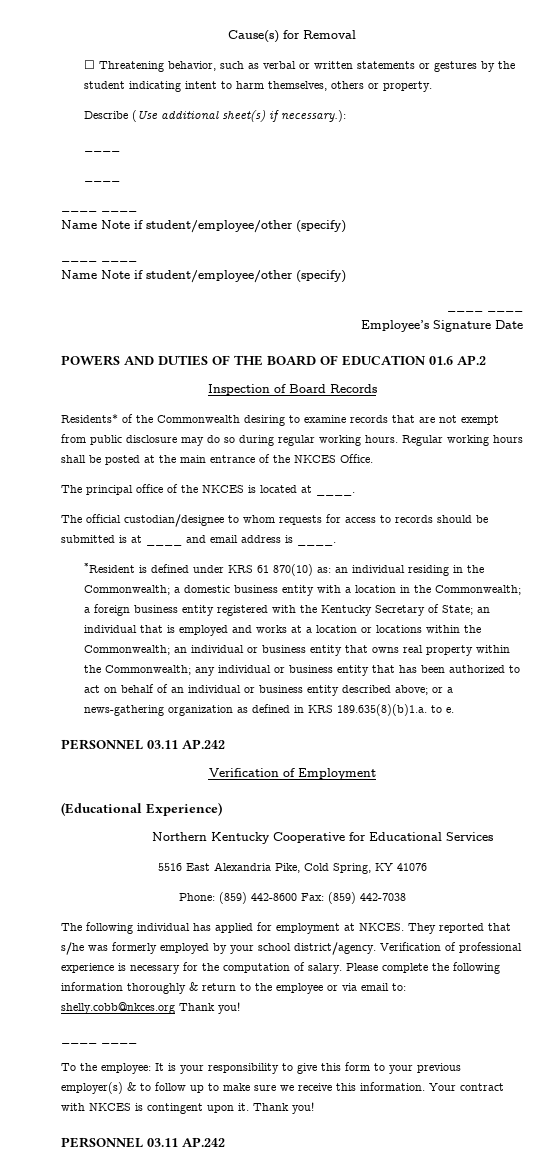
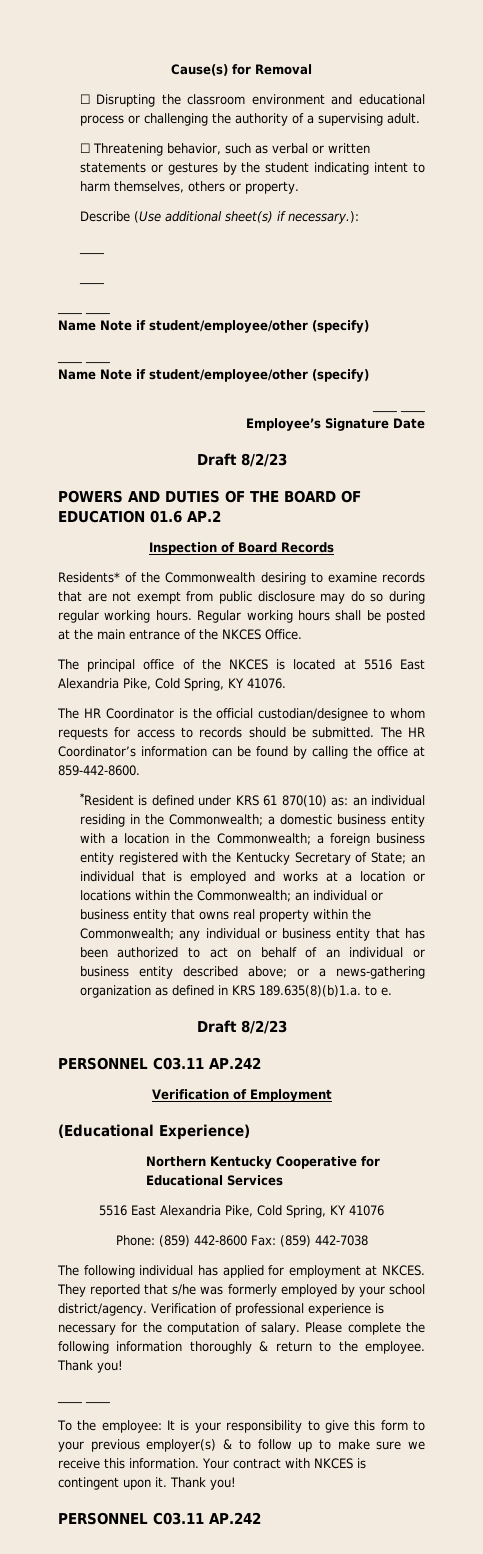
+ ☐ Disrupting the classroom environment and educational process or challenging the authority of a supervising adult.
  Employee’s Signature Date
+ Draft 8/2/23
- The principal office of the NKCES is located at ____.
- The official custodian/designee to whom requests for access to records should be submitted is at ____ and email address is ____.
+ The principal office of the NKCES is located at 5516 East Alexandria Pike, Cold Spring, KY 41076.
+ The HR Coordinator is the official custodian/designee to whom requests for access to records should be submitted. The HR Coordinator’s information can be found by calling the office at 859-442-8600.
  or a news-gathering organization as defined in KRS 189.635(8)(b)1.a. to e.
- PERSONNEL 03.11 AP.242
+ Draft 8/2/23
+ PERSONNEL C03.11 AP.242
- Please complete the following information thoroughly & return to the employee or via email to: shelly.cobb@nkces.org Thank you!
+ Please complete the following information thoroughly & return to the employee. Thank you!
  Your contract with NKCES is contingent upon it. Thank you!
- PERSONNEL 03.11 AP.242
+ PERSONNEL C03.11 AP.242

